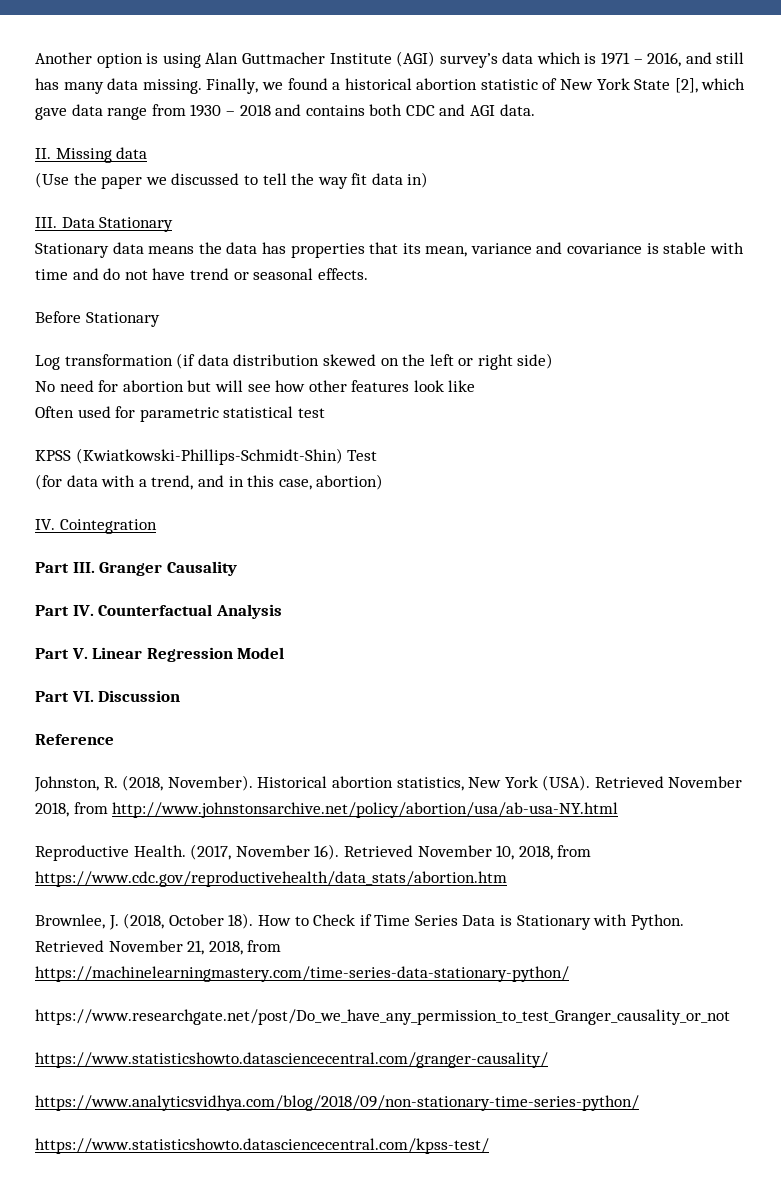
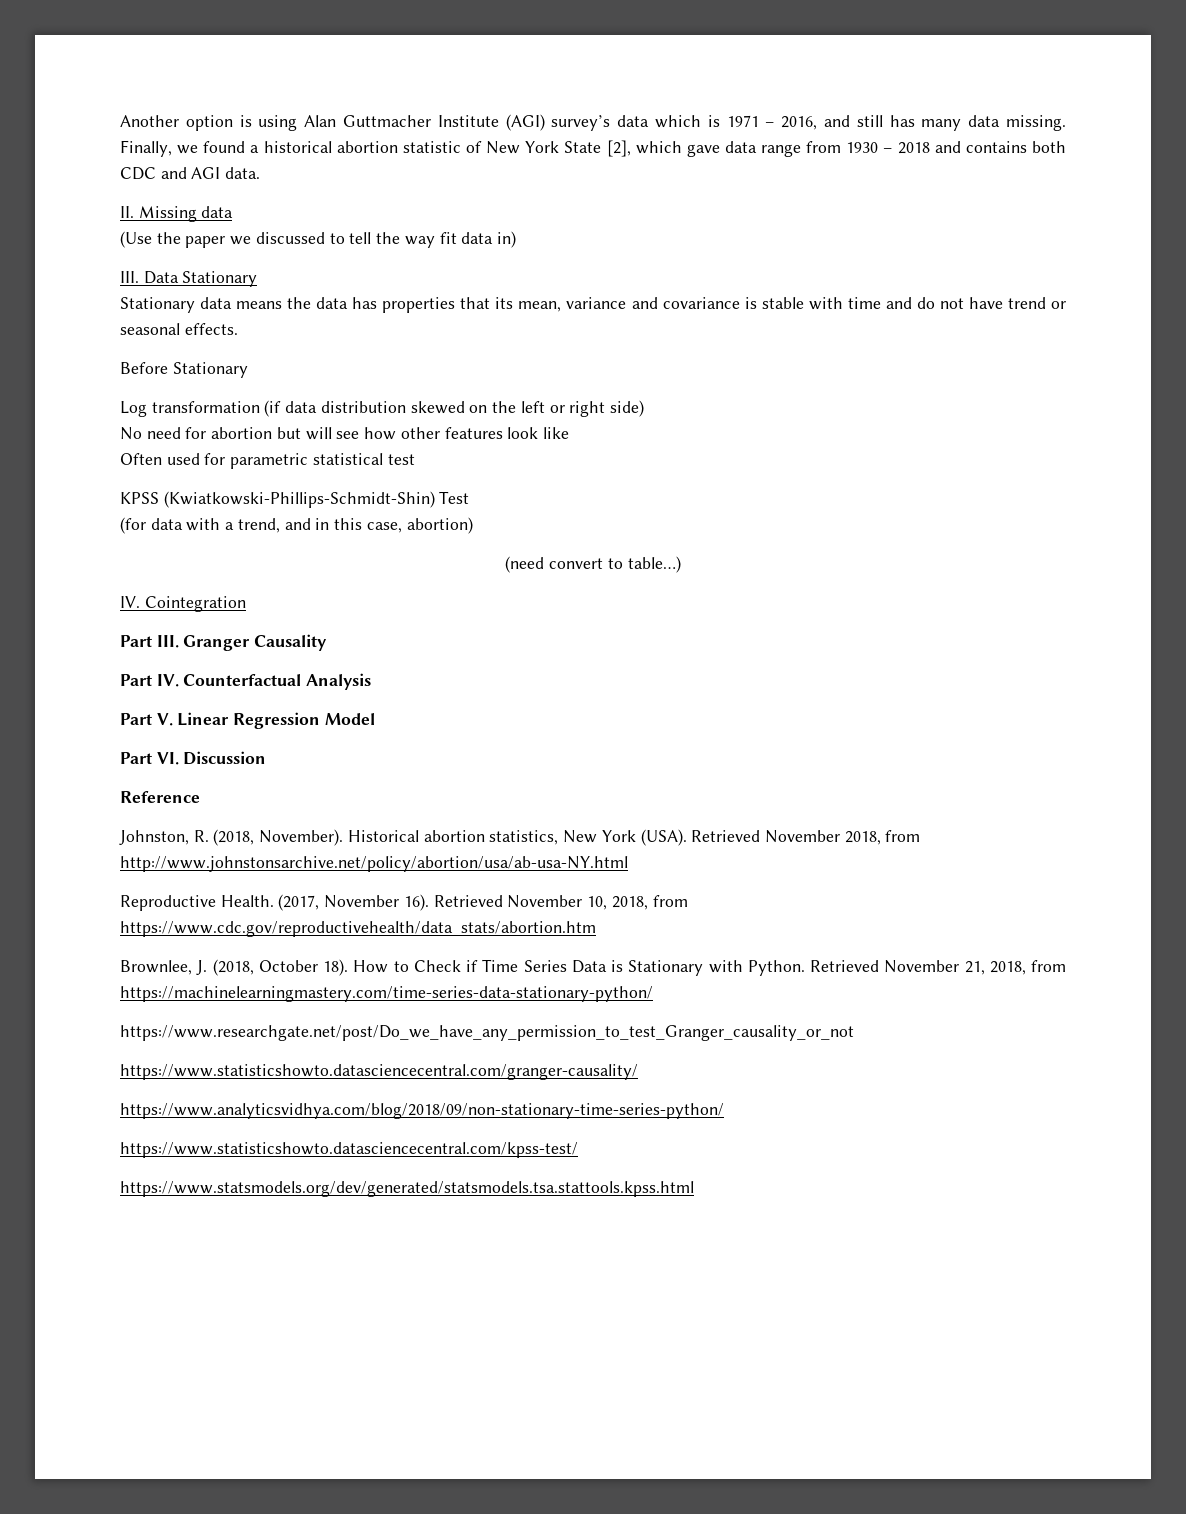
+ (need convert to table…)
+ https://www.statsmodels.org/dev/generated/statsmodels.tsa.stattools.kpss.html

